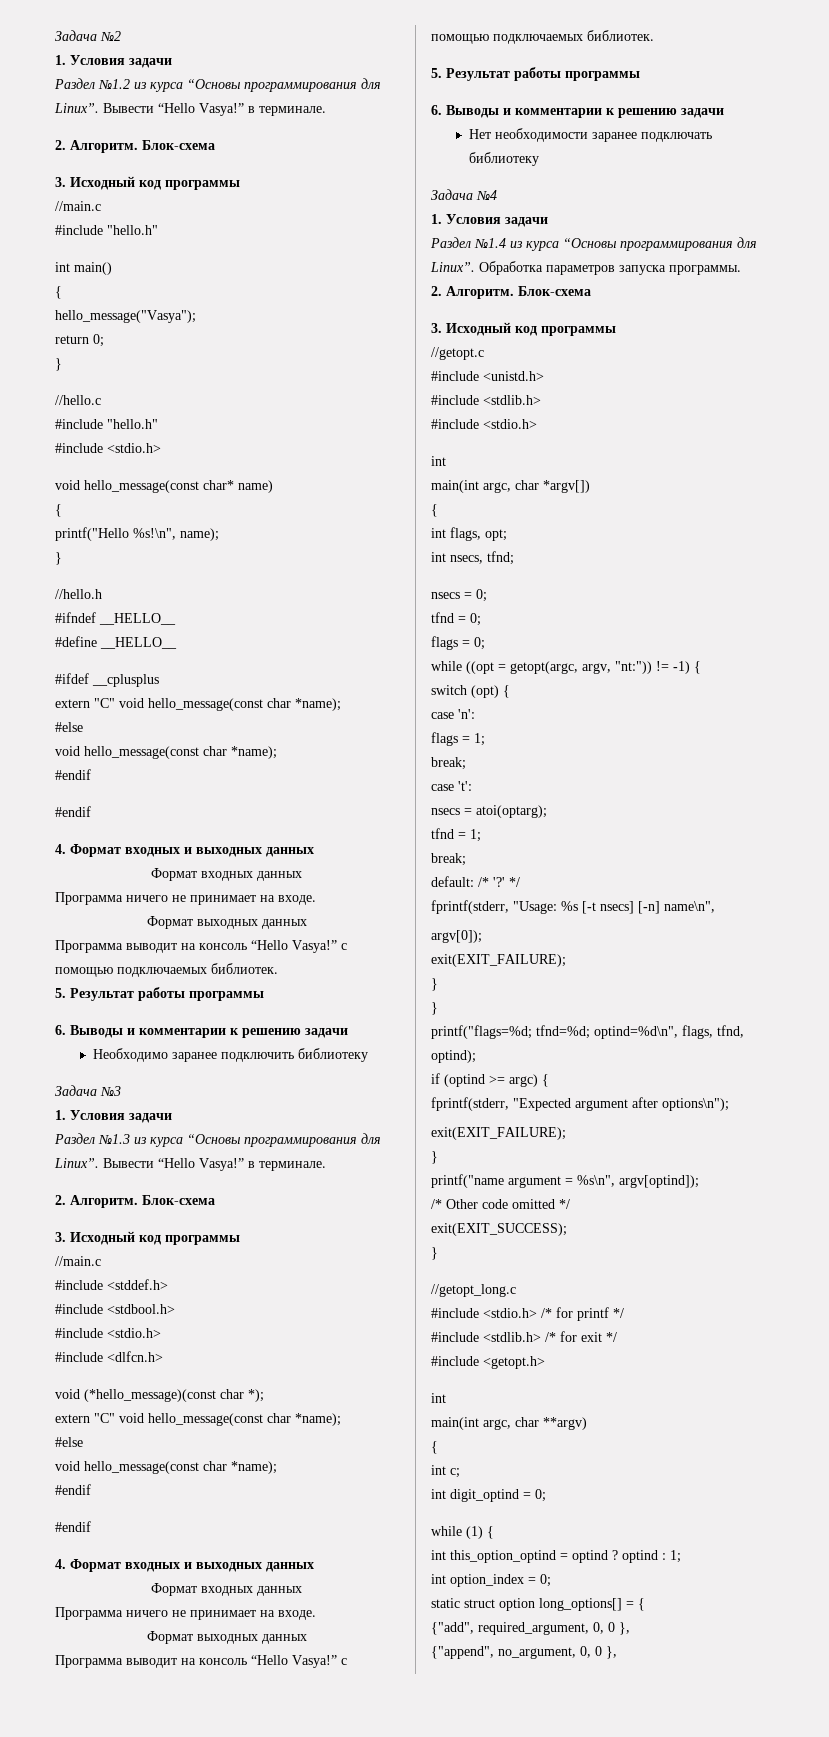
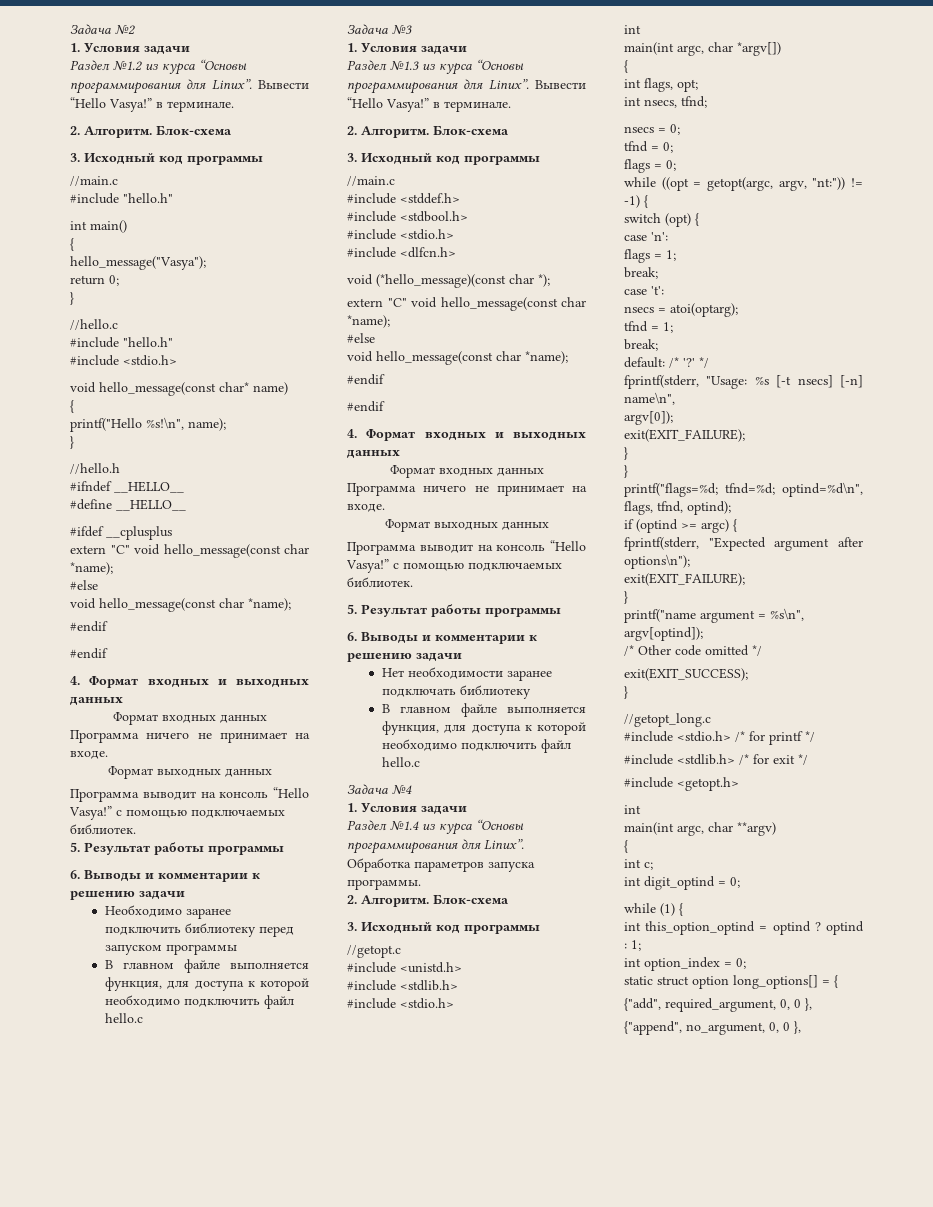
- Необходимо заранее подключить библиотеку
+ Необходимо заранее подключить библиотеку перед запуском программы
+ В главном файле выполняется функция, для доступа к которой необходимо подключить файл hello.c
  Нет необходимости заранее подключать библиотеку
+ В главном файле выполняется функция, для доступа к которой необходимо подключить файл hello.c

